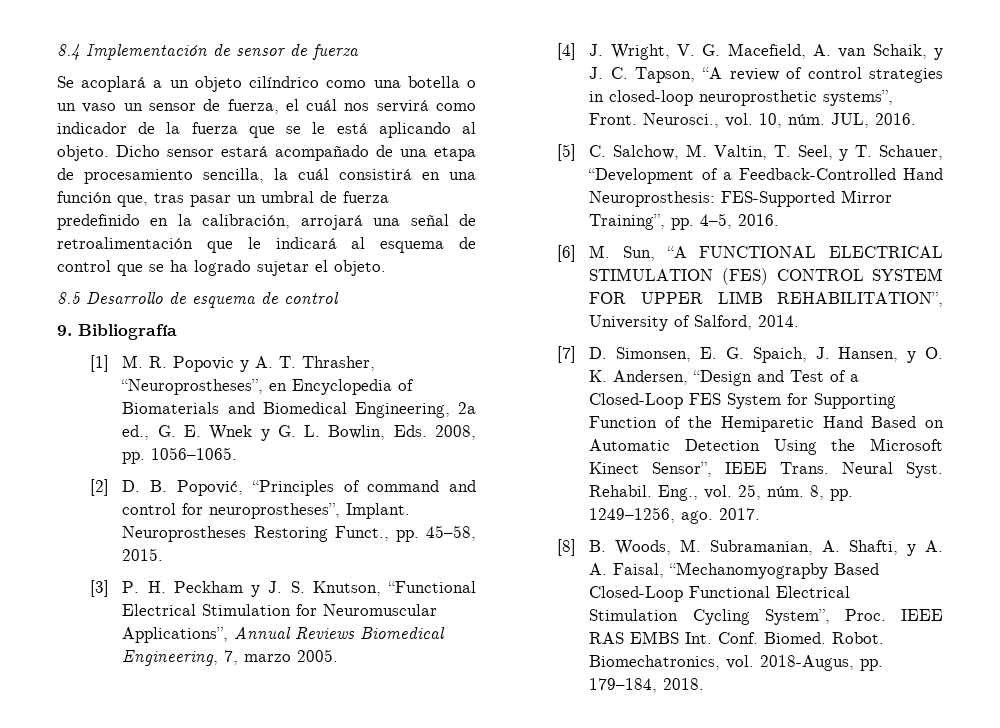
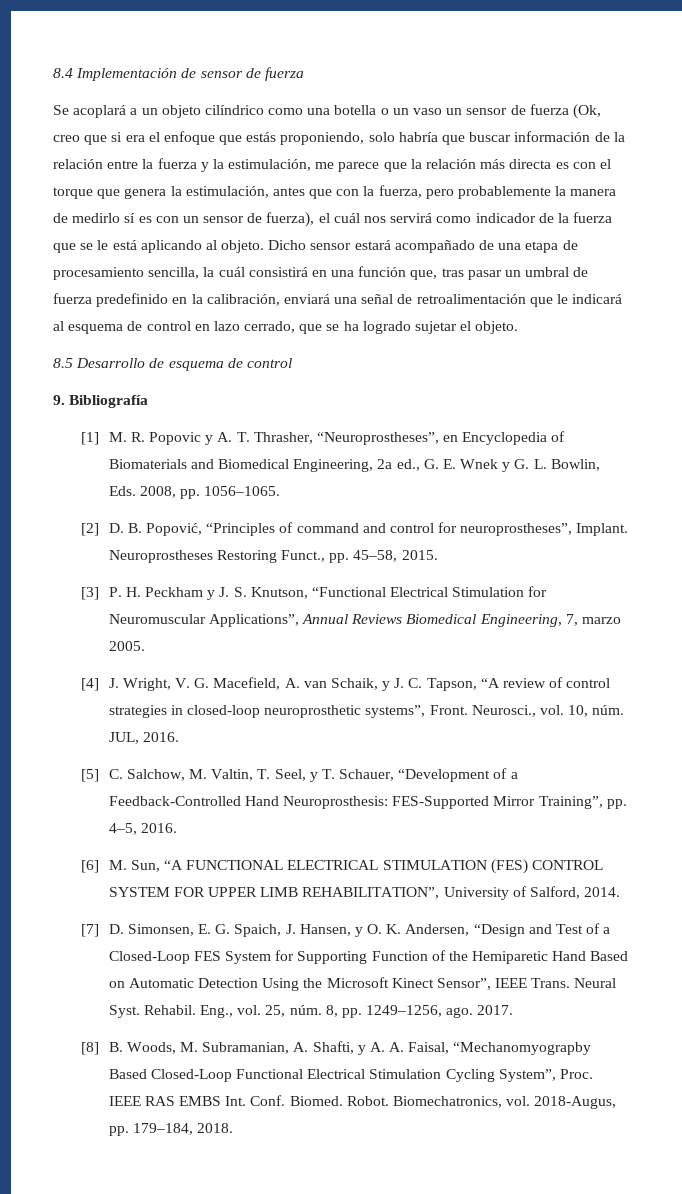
- Se acoplará a un objeto cilíndrico como una botella o un vaso un sensor de fuerza, el cuál nos servirá como indicador de la fuerza que se le está aplicando al objeto.
+ Se acoplará a un objeto cilíndrico como una botella o un vaso un sensor de fuerza (Ok, creo que si era el enfoque que estás proponiendo, solo habría que buscar información de la relación entre la fuerza y la estimulación, me parece que la relación más directa es con el torque que genera la estimulación, antes que con la fuerza, pero probablemente la manera de medirlo sí es con un sensor de fuerza), el cuál nos servirá como indicador de la fuerza que se le está aplicando al objeto.
- Dicho sensor estará acompañado de una etapa de procesamiento sencilla, la cuál consistirá en una función que, tras pasar un umbral de fuerza predefinido en la calibración, arrojará una señal de retroalimentación que le indicará al esquema de control que se ha logrado sujetar el objeto.
+ Dicho sensor estará acompañado de una etapa de procesamiento sencilla, la cuál consistirá en una función que, tras pasar un umbral de fuerza predefinido en la calibración, enviará una señal de retroalimentación que le indicará al esquema de control en lazo cerrado, que se ha logrado sujetar el objeto.

